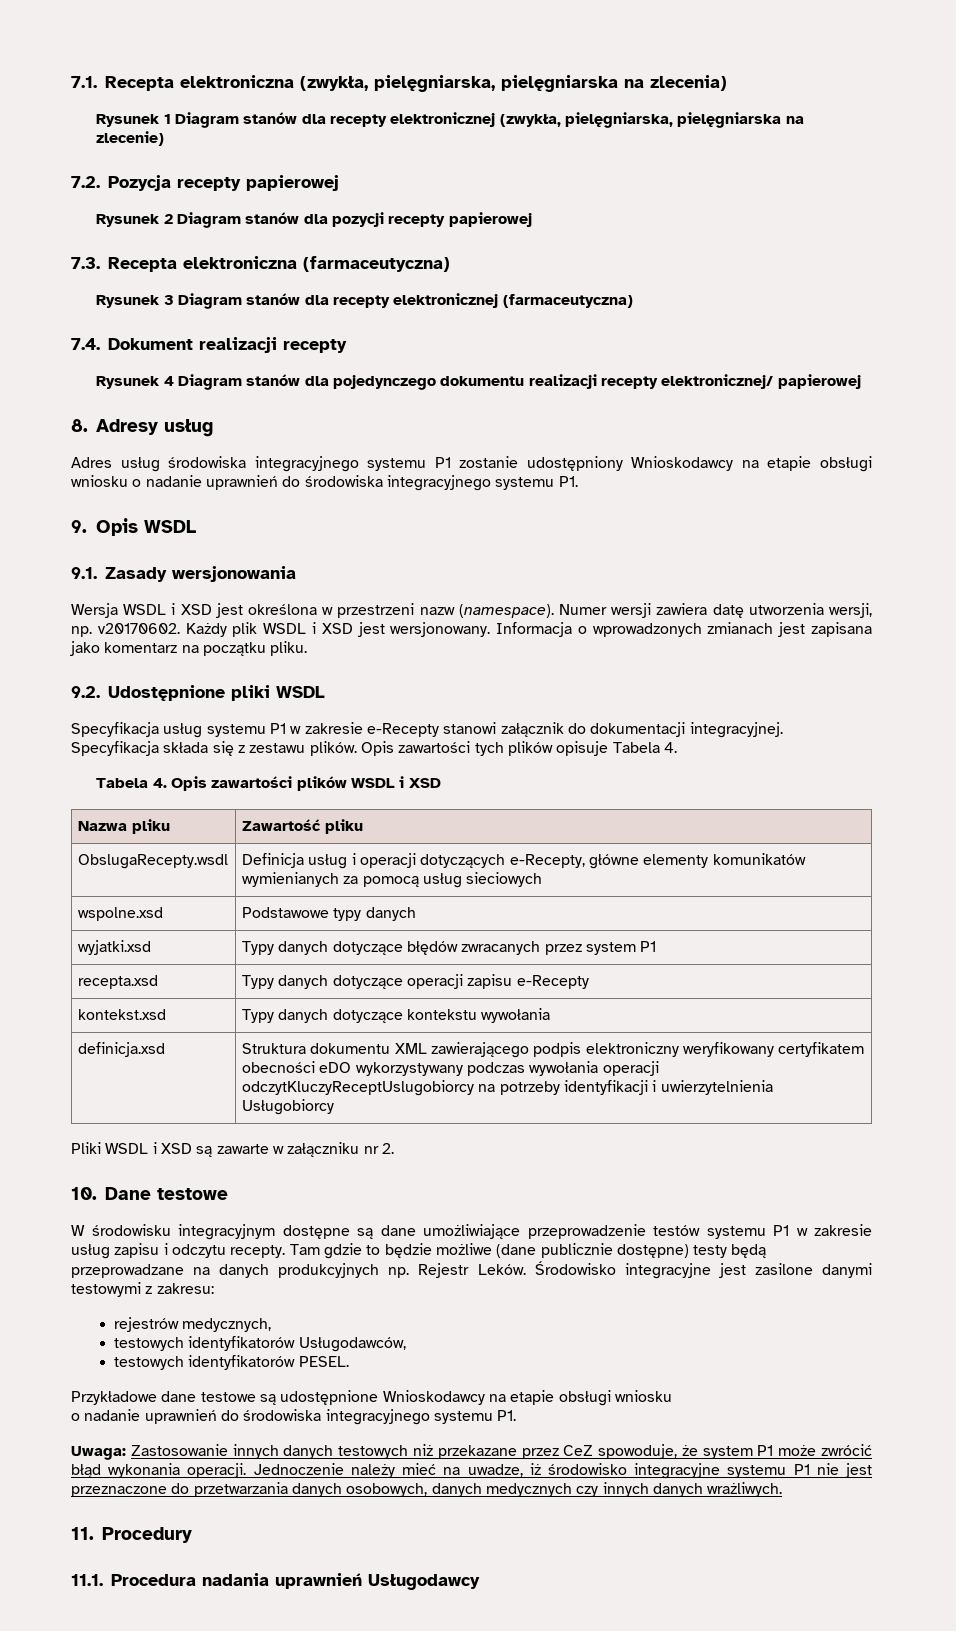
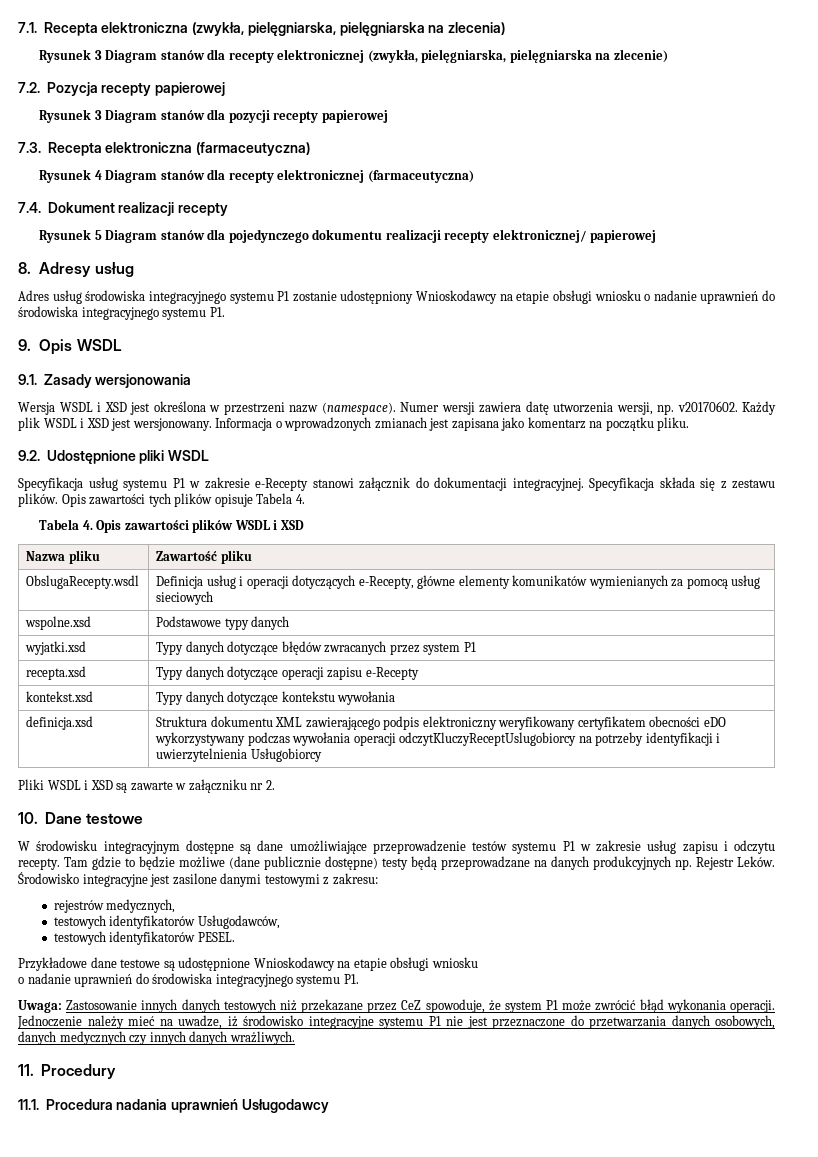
- Rysunek 1 Diagram stanów dla recepty elektronicznej (zwykła, pielęgniarska, pielęgniarska na zlecenie)
+ Rysunek 3 Diagram stanów dla recepty elektronicznej (zwykła, pielęgniarska, pielęgniarska na zlecenie)
- Rysunek 2 Diagram stanów dla pozycji recepty papierowej
+ Rysunek 3 Diagram stanów dla pozycji recepty papierowej
- Rysunek 3 Diagram stanów dla recepty elektronicznej (farmaceutyczna)
+ Rysunek 4 Diagram stanów dla recepty elektronicznej (farmaceutyczna)
- Rysunek 4 Diagram stanów dla pojedynczego dokumentu realizacji recepty elektronicznej/ papierowej
+ Rysunek 5 Diagram stanów dla pojedynczego dokumentu realizacji recepty elektronicznej/ papierowej

